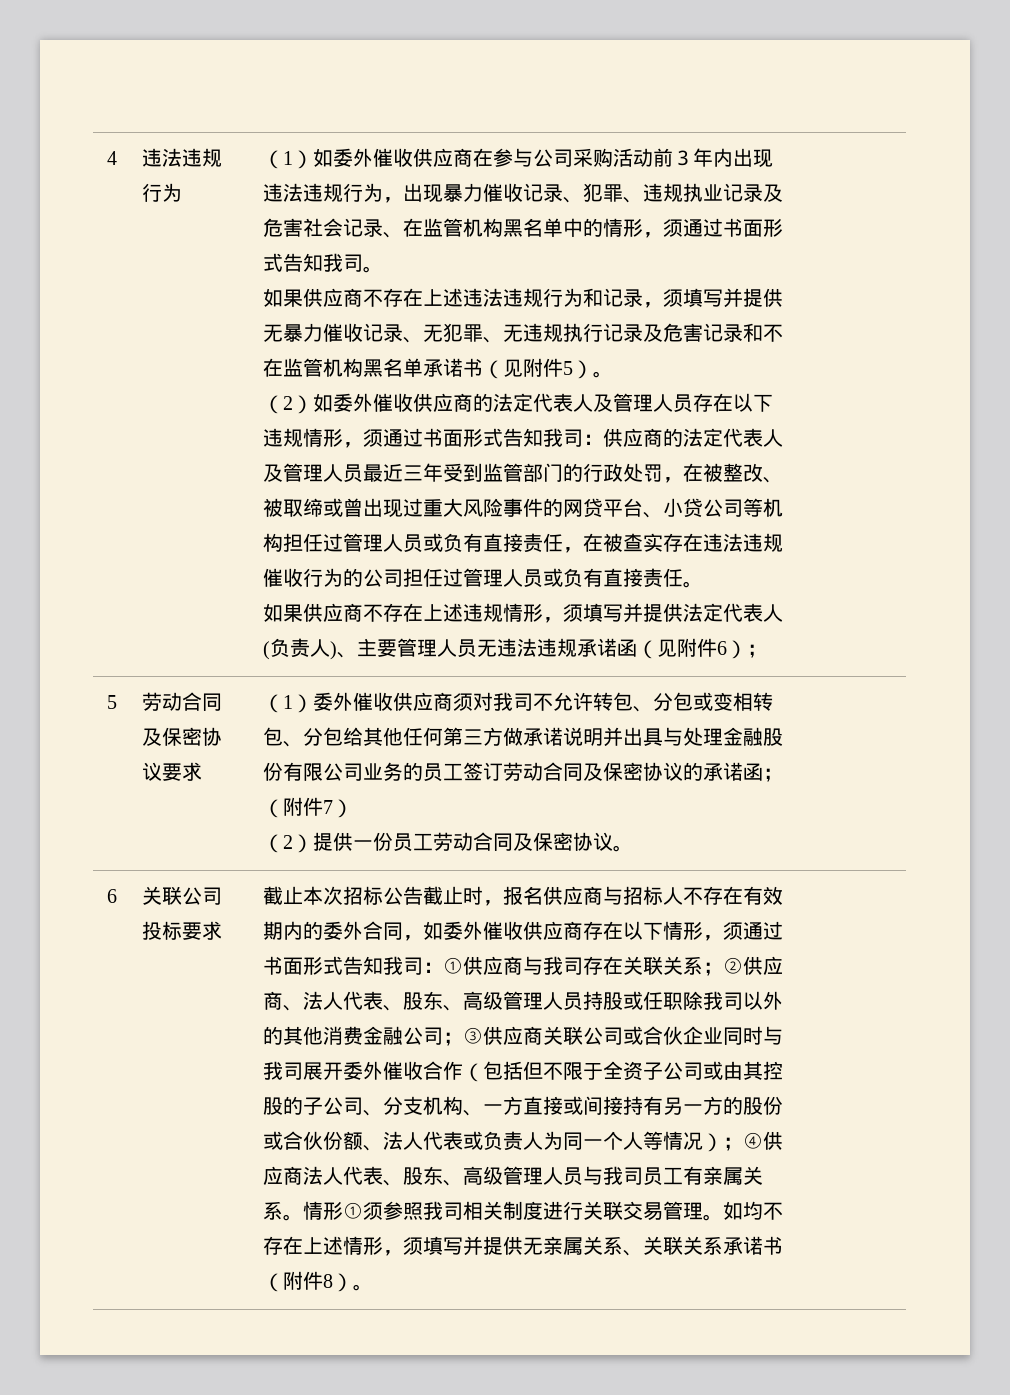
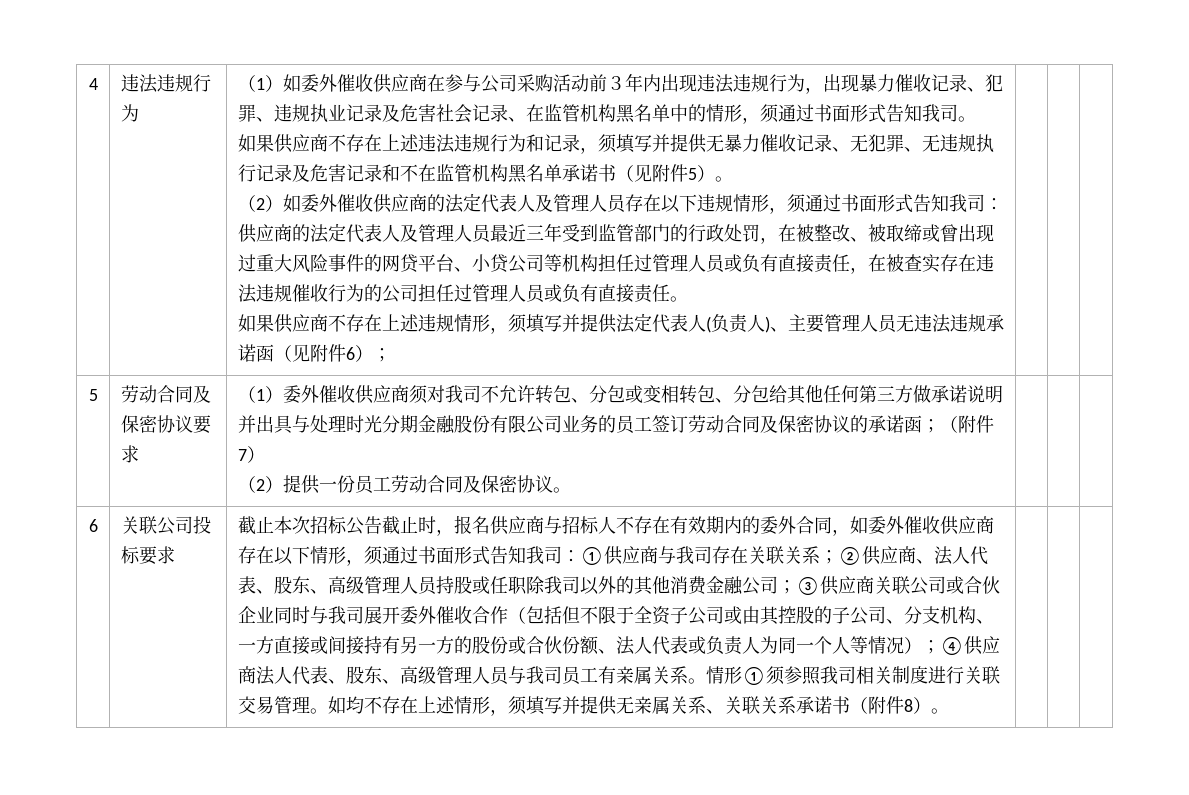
- （1）委外催收供应商须对我司不允许转包、分包或变相转包、分包给其他任何第三方做承诺说明并出具与处理金融股份有限公司业务的员工签订劳动合同及保密协议的承诺函；（附件7）
+ （1）委外催收供应商须对我司不允许转包、分包或变相转包、分包给其他任何第三方做承诺说明并出具与处理时光分期金融股份有限公司业务的员工签订劳动合同及保密协议的承诺函；（附件7）

